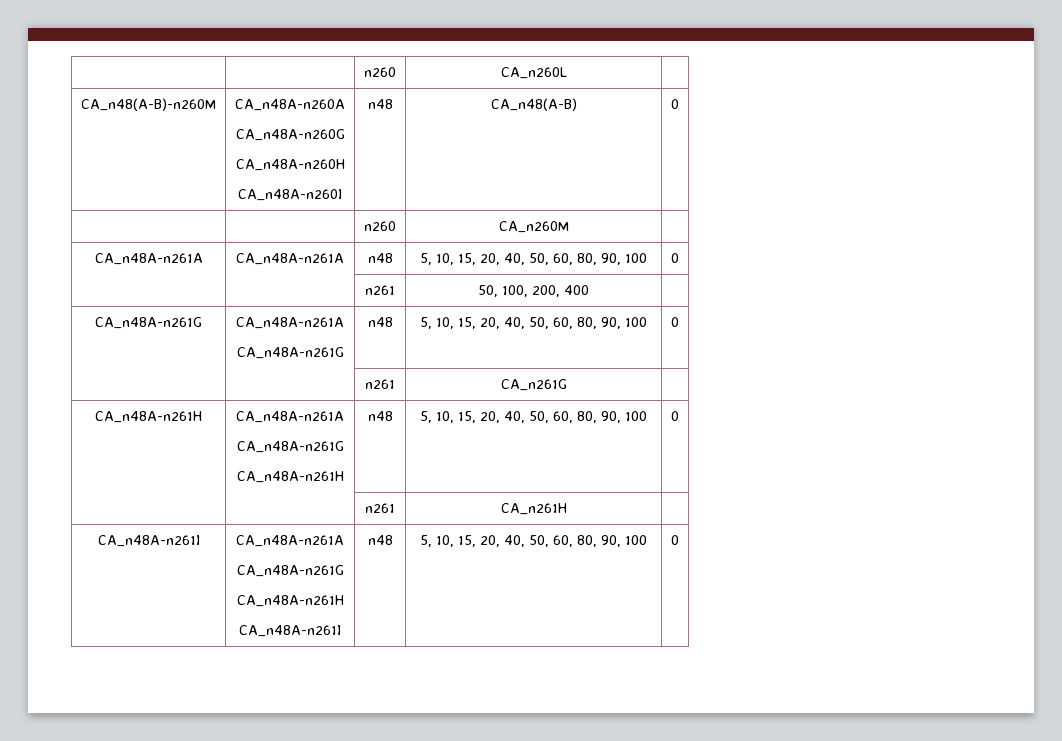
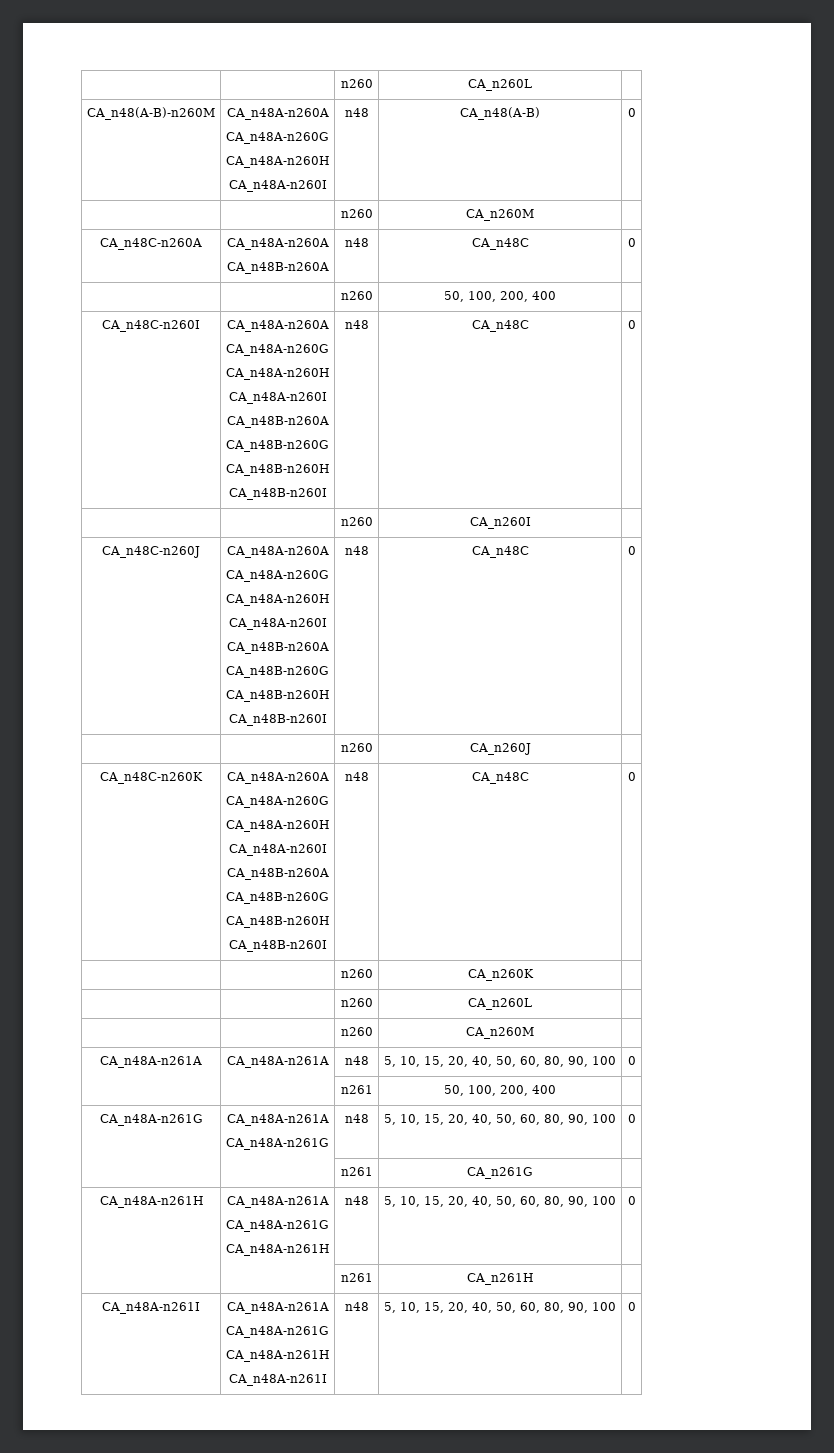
+ CA_n48C-n260A | CA_n48A-n260A
+ CA_n48B-n260A | n48 | CA_n48C | 0
+ | | n260 | 50, 100, 200, 400 |
+ CA_n48C-n260I | CA_n48A-n260A
+ CA_n48A-n260G
+ CA_n48A-n260H
+ CA_n48A-n260I
+ CA_n48B-n260A
+ CA_n48B-n260G
+ CA_n48B-n260H
+ CA_n48B-n260I | n48 | CA_n48C | 0
+ | | n260 | CA_n260I |
+ CA_n48C-n260J | CA_n48A-n260A
+ CA_n48A-n260G
+ CA_n48A-n260H
+ CA_n48A-n260I
+ CA_n48B-n260A
+ CA_n48B-n260G
+ CA_n48B-n260H
+ CA_n48B-n260I | n48 | CA_n48C | 0
+ | | n260 | CA_n260J |
+ CA_n48C-n260K | CA_n48A-n260A
+ CA_n48A-n260G
+ CA_n48A-n260H
+ CA_n48A-n260I
+ CA_n48B-n260A
+ CA_n48B-n260G
+ CA_n48B-n260H
+ CA_n48B-n260I | n48 | CA_n48C | 0
+ | | n260 | CA_n260K |
+ | | n260 | CA_n260L |
+ | | n260 | CA_n260M |

